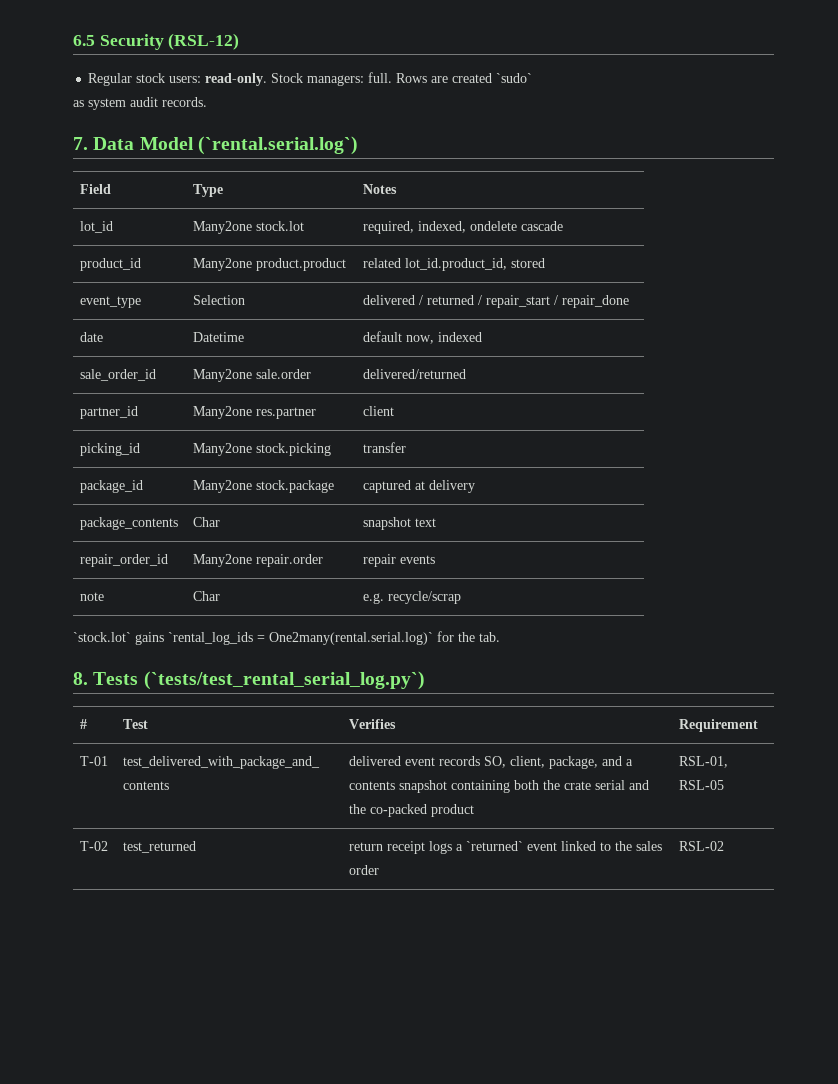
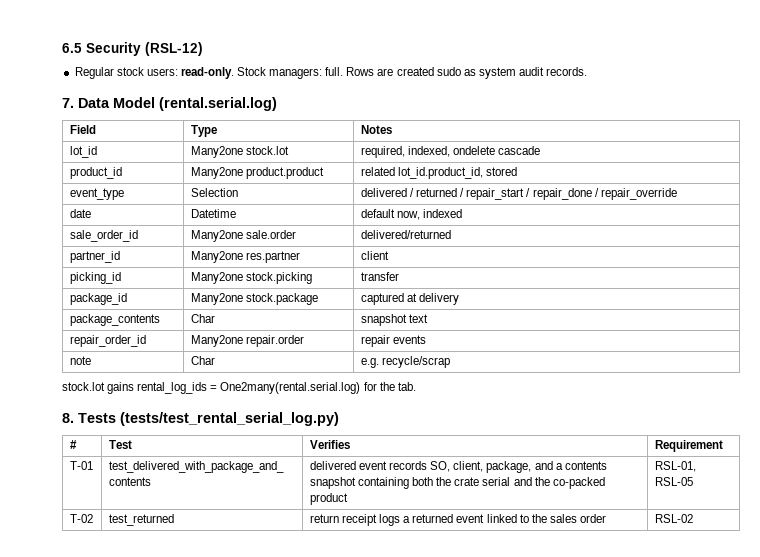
- Rows are created `sudo`
- as system audit records.
+ Rows are created sudo as system audit records.
- 7. Data Model (`rental.serial.log`)
+ 7. Data Model (rental.serial.log)
- event_type | Selection | delivered / returned / repair_start / repair_done
+ event_type | Selection | delivered / returned / repair_start / repair_done / repair_override
- `stock.lot` gains `rental_log_ids = One2many(rental.serial.log)` for the tab.
+ stock.lot gains rental_log_ids = One2many(rental.serial.log) for the tab.
- 8. Tests (`tests/test_rental_serial_log.py`)
+ 8. Tests (tests/test_rental_serial_log.py)
- T-02 | test_returned | return receipt logs a `returned` event linked to the sales order | RSL-02
+ T-02 | test_returned | return receipt logs a returned event linked to the sales order | RSL-02

